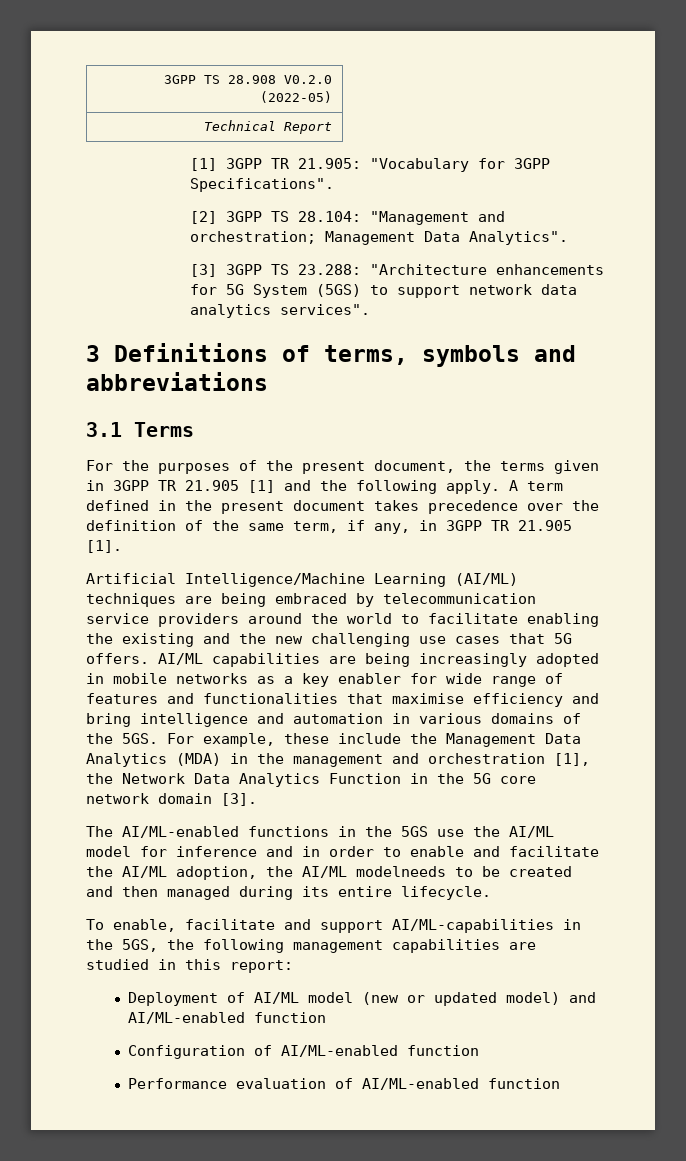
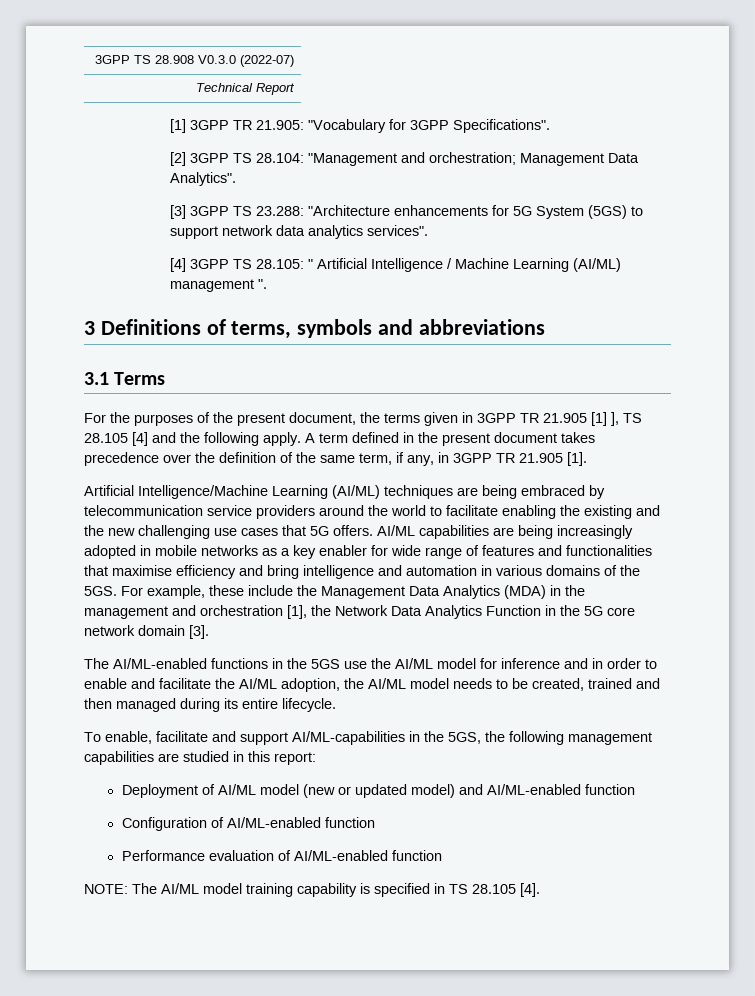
- 3GPP TS 28.908 V0.2.0 (2022-05)
+ 3GPP TS 28.908 V0.3.0 (2022-07)
+ [4] 3GPP TS 28.105: " Artificial Intelligence / Machine Learning (AI/ML) management ".
- For the purposes of the present document, the terms given in 3GPP TR 21.905 [1] and the following apply.
+ For the purposes of the present document, the terms given in 3GPP TR 21.905 [1] ], TS 28.105 [4] and the following apply.
- The AI/ML-enabled functions in the 5GS use the AI/ML model for inference and in order to enable and facilitate the AI/ML adoption, the AI/ML modelneeds to be created and then managed during its entire lifecycle.
+ The AI/ML-enabled functions in the 5GS use the AI/ML model for inference and in order to enable and facilitate the AI/ML adoption, the AI/ML model needs to be created, trained and then managed during its entire lifecycle.
+ NOTE: The AI/ML model training capability is specified in TS 28.105 [4].

